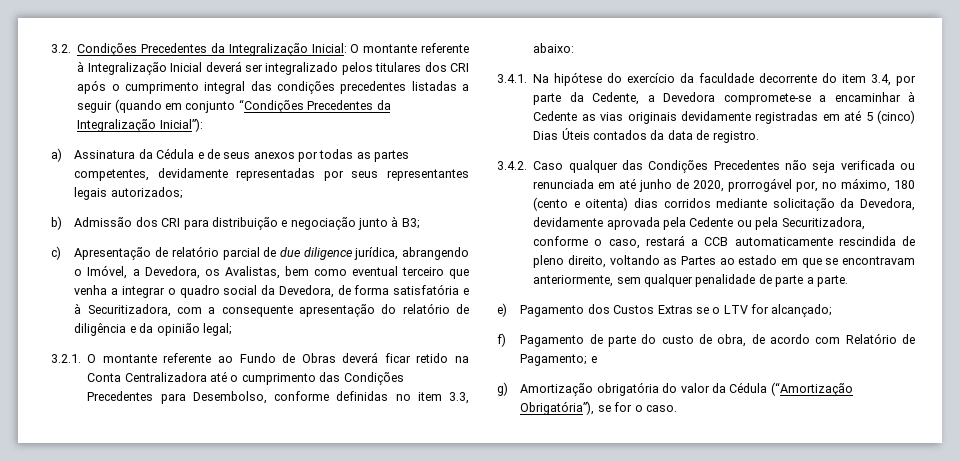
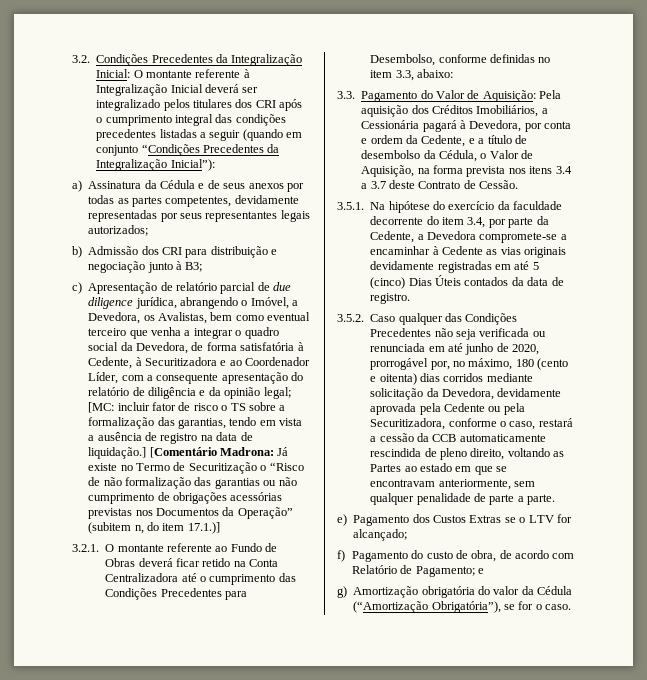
- c) Apresentação de relatório parcial de due diligence jurídica, abrangendo o Imóvel, a Devedora, os Avalistas, bem como eventual terceiro que venha a integrar o quadro social da Devedora, de forma satisfatória e à Securitizadora, com a consequente apresentação do relatório de diligência e da opinião legal;
+ c) Apresentação de relatório parcial de due diligence jurídica, abrangendo o Imóvel, a Devedora, os Avalistas, bem como eventual terceiro que venha a integrar o quadro social da Devedora, de forma satisfatória à Cedente, à Securitizadora e ao Coordenador Líder, com a consequente apresentação do relatório de diligência e da opinião legal; [MC: incluir fator de risco o TS sobre a formalização das garantias, tendo em vista a ausência de registro na data de liquidação.] [Comentário Madrona: Já existe no Termo de Securitização o “Risco de não formalização das garantias ou não cumprimento de obrigações acessórias previstas nos Documentos da Operação” (subitem n, do item 17.1.)]
- 3.4.1. Na hipótese do exercício da faculdade decorrente do item 3.4, por parte da Cedente, a Devedora compromete-se a encaminhar à Cedente as vias originais devidamente registradas em até 5 (cinco) Dias Úteis contados da data de registro.
+ 3.3. Pagamento do Valor de Aquisição: Pela aquisição dos Créditos Imobiliários, a Cessionária pagará à Devedora, por conta e ordem da Cedente, e a título de desembolso da Cédula, o Valor de Aquisição, na forma prevista nos itens 3.4 a 3.7 deste Contrato de Cessão.
+ 3.5.1. Na hipótese do exercício da faculdade decorrente do item 3.4, por parte da Cedente, a Devedora compromete-se a encaminhar à Cedente as vias originais devidamente registradas em até 5 (cinco) Dias Úteis contados da data de registro.
- 3.4.2. Caso qualquer das Condições Precedentes não seja verificada ou renunciada em até junho de 2020, prorrogável por, no máximo, 180 (cento e oitenta) dias corridos mediante solicitação da Devedora, devidamente aprovada pela Cedente ou pela Securitizadora, conforme o caso, restará a CCB automaticamente rescindida de pleno direito, voltando as Partes ao estado em que se encontravam anteriormente, sem qualquer penalidade de parte a parte.
+ 3.5.2. Caso qualquer das Condições Precedentes não seja verificada ou renunciada em até junho de 2020, prorrogável por, no máximo, 180 (cento e oitenta) dias corridos mediante solicitação da Devedora, devidamente aprovada pela Cedente ou pela Securitizadora, conforme o caso, restará a cessão da CCB automaticamente rescindida de pleno direito, voltando as Partes ao estado em que se encontravam anteriormente, sem qualquer penalidade de parte a parte.
- f) Pagamento de parte do custo de obra, de acordo com Relatório de Pagamento; e
+ f) Pagamento do custo de obra, de acordo com Relatório de Pagamento; e

